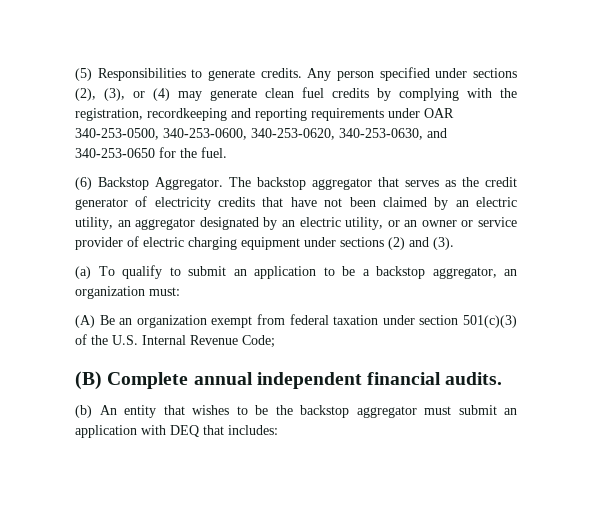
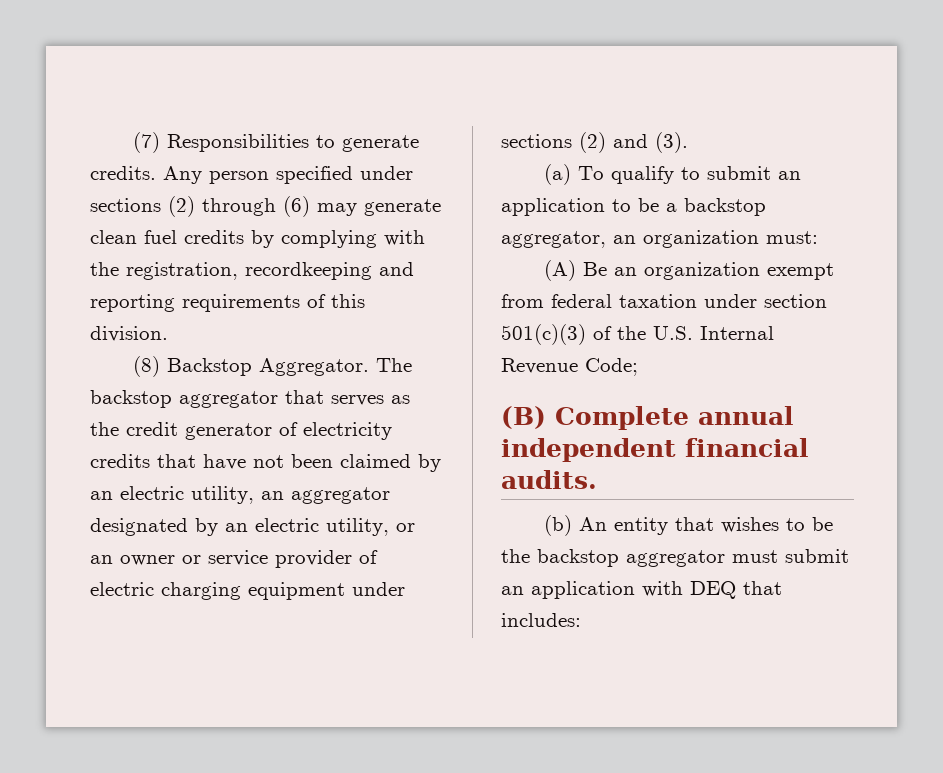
- (5) Responsibilities to generate credits.
+ (7) Responsibilities to generate credits.
- Any person specified under sections (2), (3), or (4) may generate clean fuel credits by complying with the registration, recordkeeping and reporting requirements under OAR 340-253-0500, 340-253-0600, 340-253-0620, 340-253-0630, and 340-253-0650 for the fuel.
- (6) Backstop Aggregator.
+ Any person specified under sections (2) through (6) may generate clean fuel credits by complying with the registration, recordkeeping and reporting requirements of this division.
+ (8) Backstop Aggregator.

